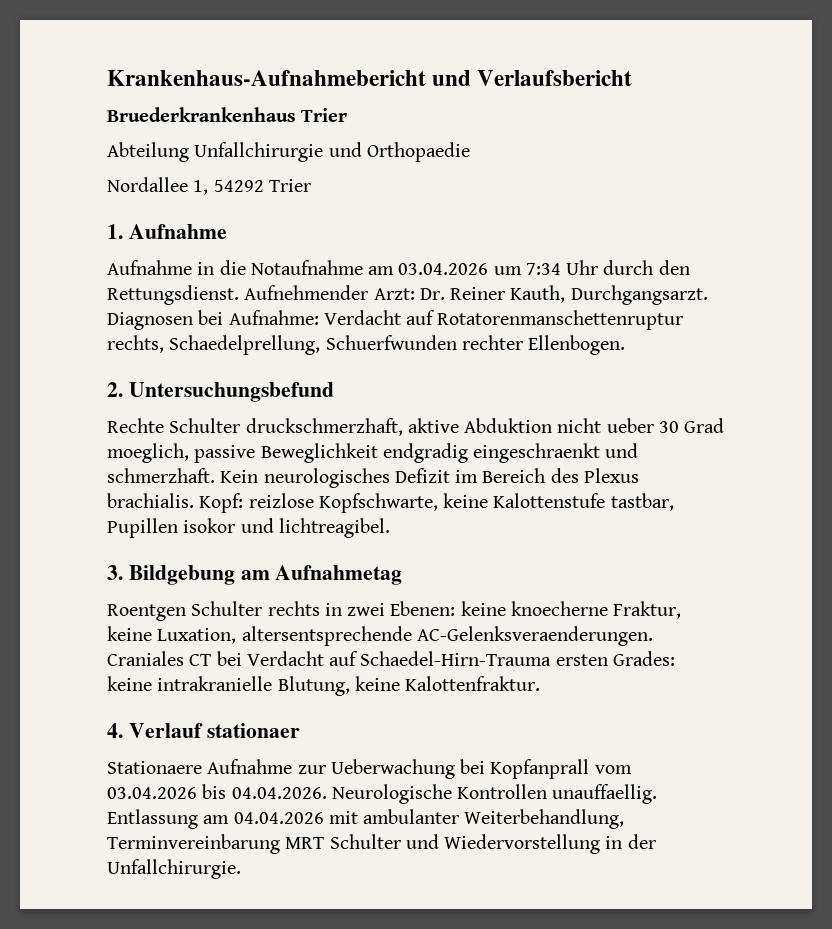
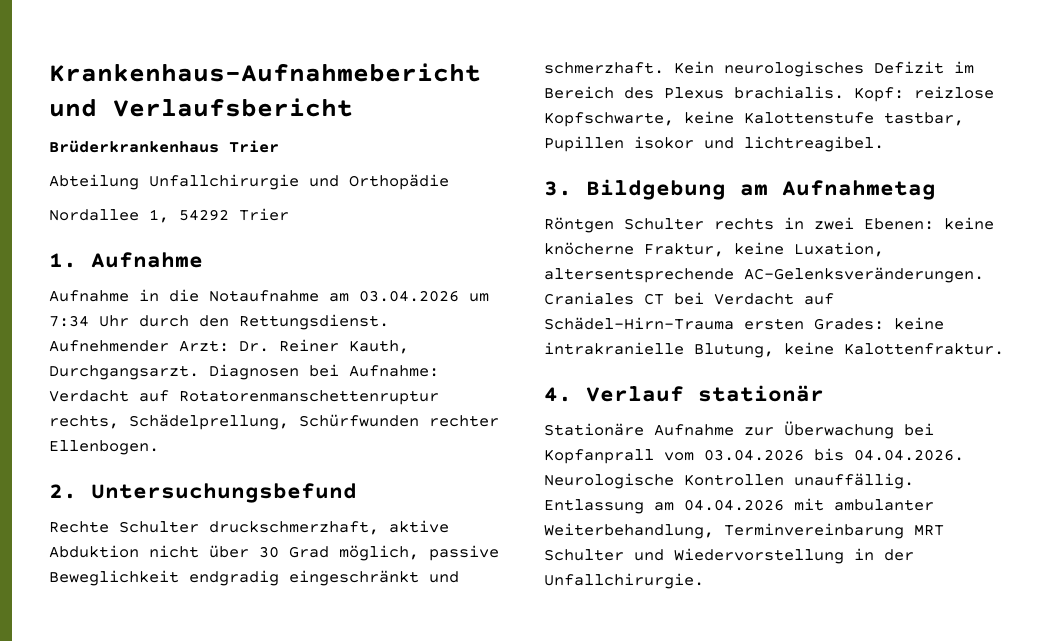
- Bruederkrankenhaus Trier
+ Brüderkrankenhaus Trier
- Abteilung Unfallchirurgie und Orthopaedie
+ Abteilung Unfallchirurgie und Orthopädie
- Diagnosen bei Aufnahme: Verdacht auf Rotatorenmanschettenruptur rechts, Schaedelprellung, Schuerfwunden rechter Ellenbogen.
+ Diagnosen bei Aufnahme: Verdacht auf Rotatorenmanschettenruptur rechts, Schädelprellung, Schürfwunden rechter Ellenbogen.
- Rechte Schulter druckschmerzhaft, aktive Abduktion nicht ueber 30 Grad moeglich, passive Beweglichkeit endgradig eingeschraenkt und schmerzhaft.
+ Rechte Schulter druckschmerzhaft, aktive Abduktion nicht über 30 Grad möglich, passive Beweglichkeit endgradig eingeschränkt und schmerzhaft.
- Roentgen Schulter rechts in zwei Ebenen: keine knoecherne Fraktur, keine Luxation, altersentsprechende AC-Gelenksveraenderungen.
+ Röntgen Schulter rechts in zwei Ebenen: keine knöcherne Fraktur, keine Luxation, altersentsprechende AC-Gelenksveränderungen.
- Craniales CT bei Verdacht auf Schaedel-Hirn-Trauma ersten Grades: keine intrakranielle Blutung, keine Kalottenfraktur.
+ Craniales CT bei Verdacht auf Schädel-Hirn-Trauma ersten Grades: keine intrakranielle Blutung, keine Kalottenfraktur.
- 4. Verlauf stationaer
- Stationaere Aufnahme zur Ueberwachung bei Kopfanprall vom 03.04.2026 bis 04.04.2026. Neurologische Kontrollen unauffaellig.
+ 4. Verlauf stationär
+ Stationäre Aufnahme zur Überwachung bei Kopfanprall vom 03.04.2026 bis 04.04.2026. Neurologische Kontrollen unauffällig.

